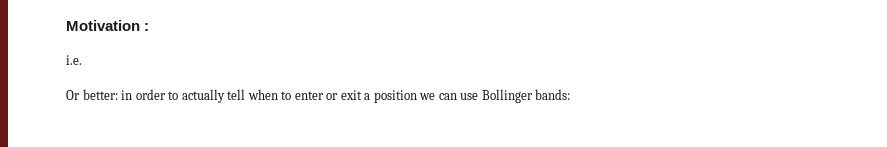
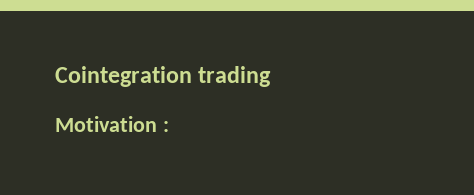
+ Cointegration trading
- i.e.
- Or better: in order to actually tell when to enter or exit a position we can use Bollinger bands:

